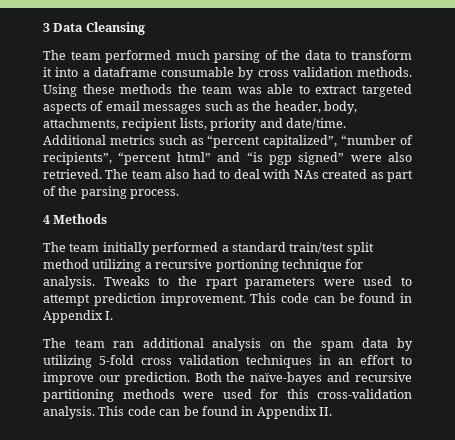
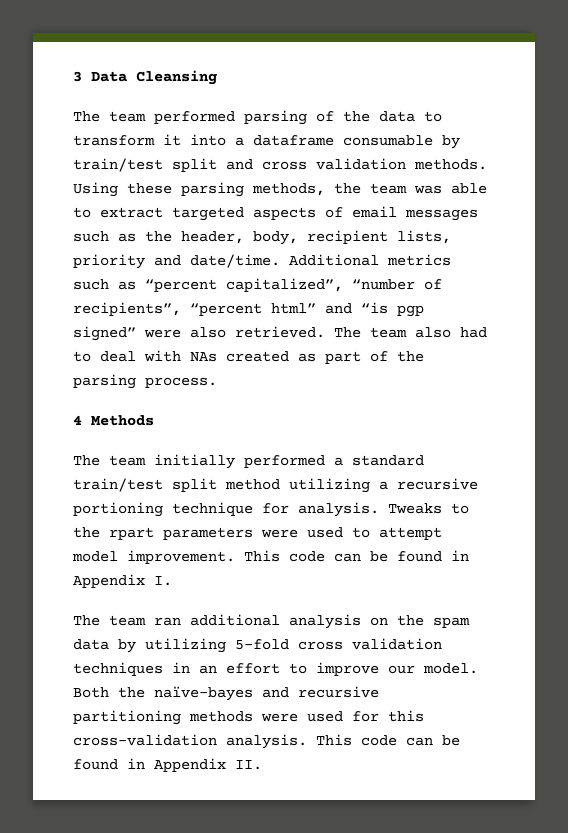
- The team performed much parsing of the data to transform it into a dataframe consumable by cross validation methods.
+ The team performed parsing of the data to transform it into a dataframe consumable by train/test split and cross validation methods.
- Using these methods the team was able to extract targeted aspects of email messages such as the header, body, attachments, recipient lists, priority and date/time.
+ Using these parsing methods, the team was able to extract targeted aspects of email messages such as the header, body, recipient lists, priority and date/time.
- Tweaks to the rpart parameters were used to attempt prediction improvement.
+ Tweaks to the rpart parameters were used to attempt model improvement.
- The team ran additional analysis on the spam data by utilizing 5-fold cross validation techniques in an effort to improve our prediction.
+ The team ran additional analysis on the spam data by utilizing 5-fold cross validation techniques in an effort to improve our model.

